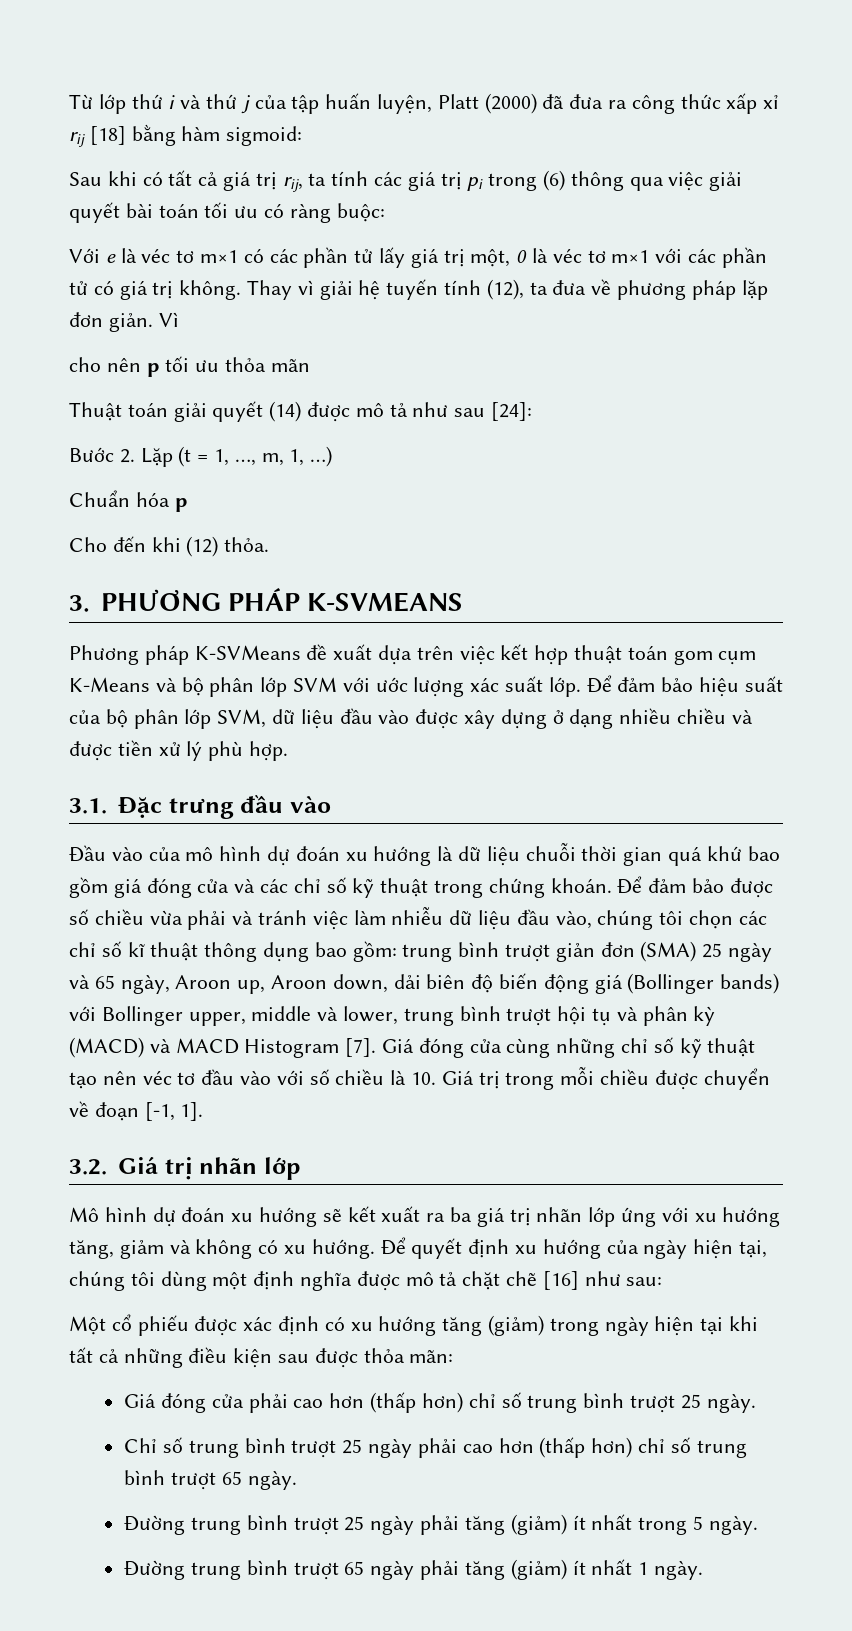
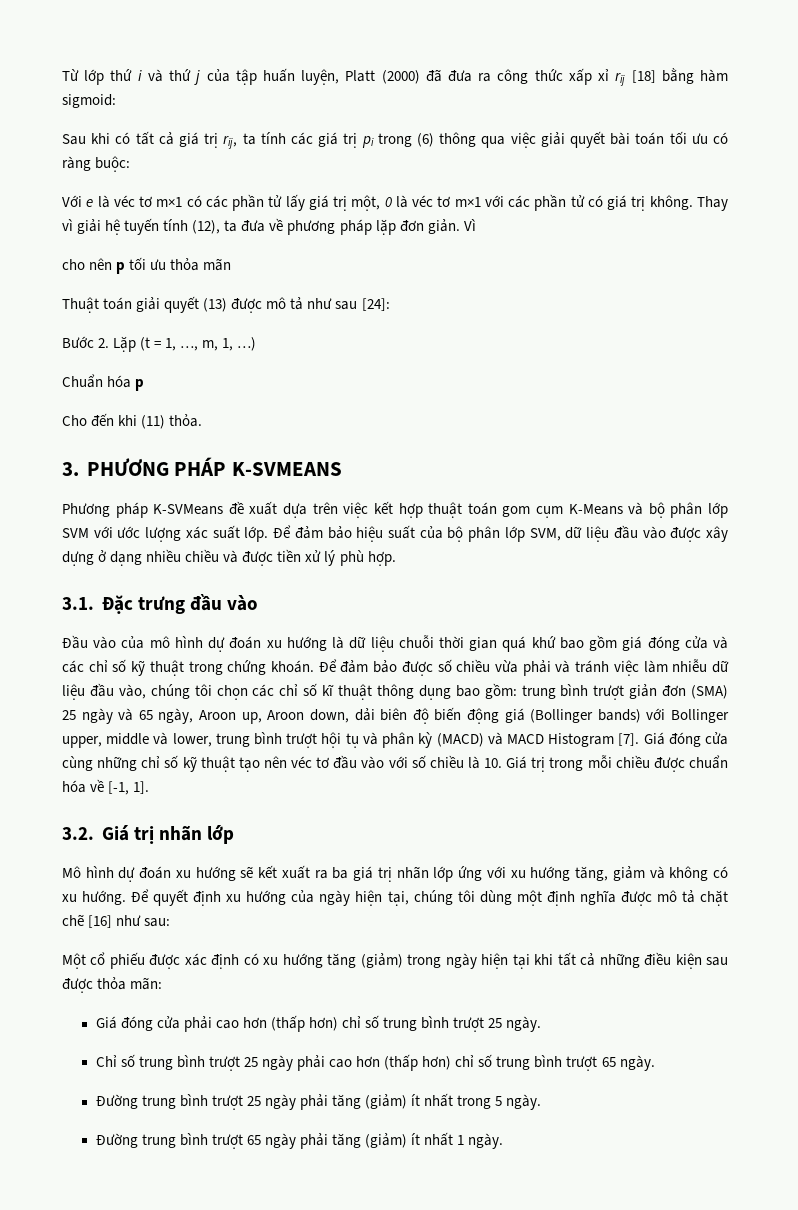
- Thuật toán giải quyết (14) được mô tả như sau [24]:
+ Thuật toán giải quyết (13) được mô tả như sau [24]:
- Cho đến khi (12) thỏa.
+ Cho đến khi (11) thỏa.
- Giá đóng cửa cùng những chỉ số kỹ thuật tạo nên véc tơ đầu vào với số chiều là 10. Giá trị trong mỗi chiều được chuyển về đoạn [-1, 1].
+ Giá đóng cửa cùng những chỉ số kỹ thuật tạo nên véc tơ đầu vào với số chiều là 10. Giá trị trong mỗi chiều được chuẩn hóa về [-1, 1].

